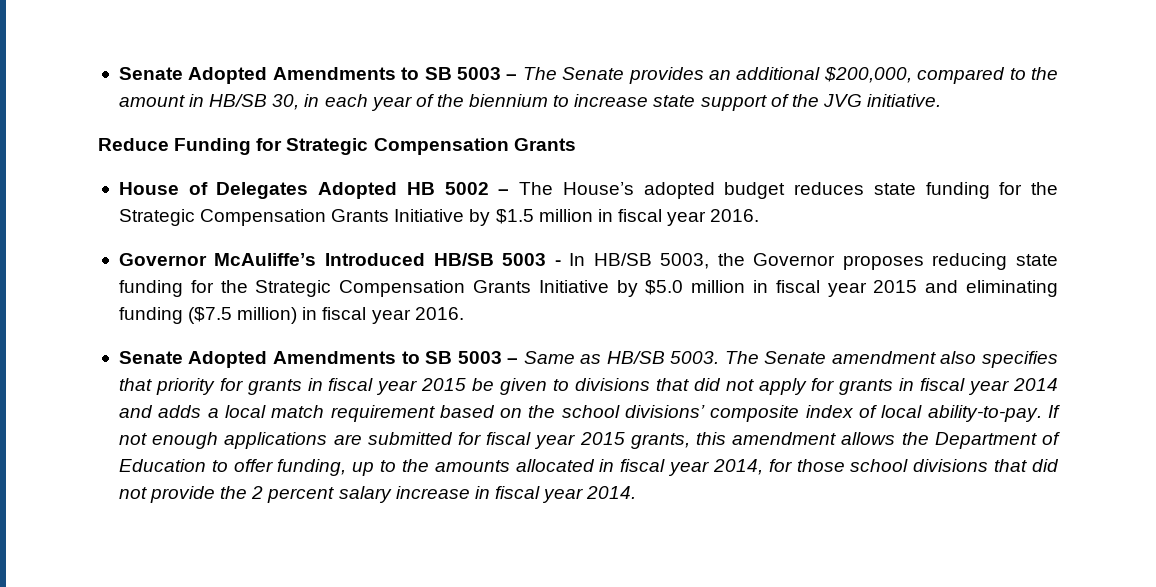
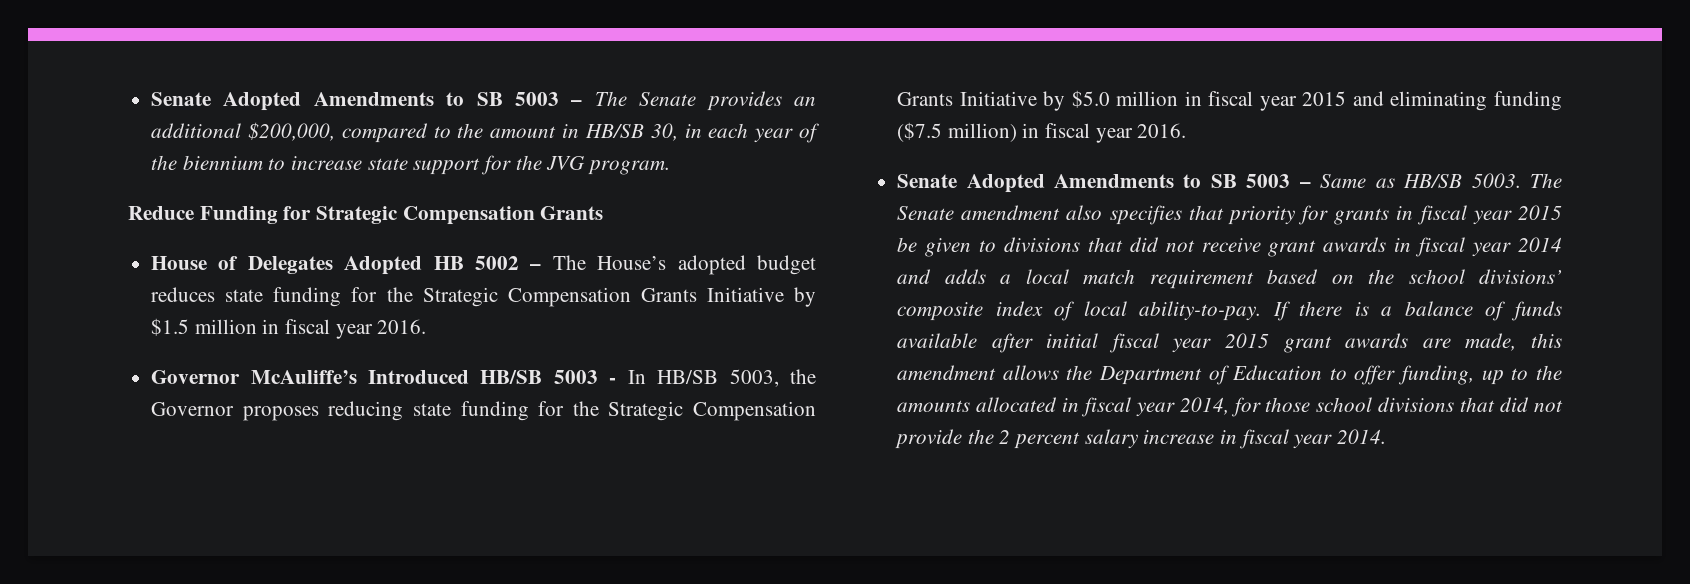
- Senate Adopted Amendments to SB 5003 – The Senate provides an additional $200,000, compared to the amount in HB/SB 30, in each year of the biennium to increase state support of the JVG initiative.
+ Senate Adopted Amendments to SB 5003 – The Senate provides an additional $200,000, compared to the amount in HB/SB 30, in each year of the biennium to increase state support for the JVG program.
- The Senate amendment also specifies that priority for grants in fiscal year 2015 be given to divisions that did not apply for grants in fiscal year 2014 and adds a local match requirement based on the school divisions’ composite index of local ability-to-pay.
+ The Senate amendment also specifies that priority for grants in fiscal year 2015 be given to divisions that did not receive grant awards in fiscal year 2014 and adds a local match requirement based on the school divisions’ composite index of local ability-to-pay.
- If not enough applications are submitted for fiscal year 2015 grants, this amendment allows the Department of Education to offer funding, up to the amounts allocated in fiscal year 2014, for those school divisions that did not provide the 2 percent salary increase in fiscal year 2014.
+ If there is a balance of funds available after initial fiscal year 2015 grant awards are made, this amendment allows the Department of Education to offer funding, up to the amounts allocated in fiscal year 2014, for those school divisions that did not provide the 2 percent salary increase in fiscal year 2014.

